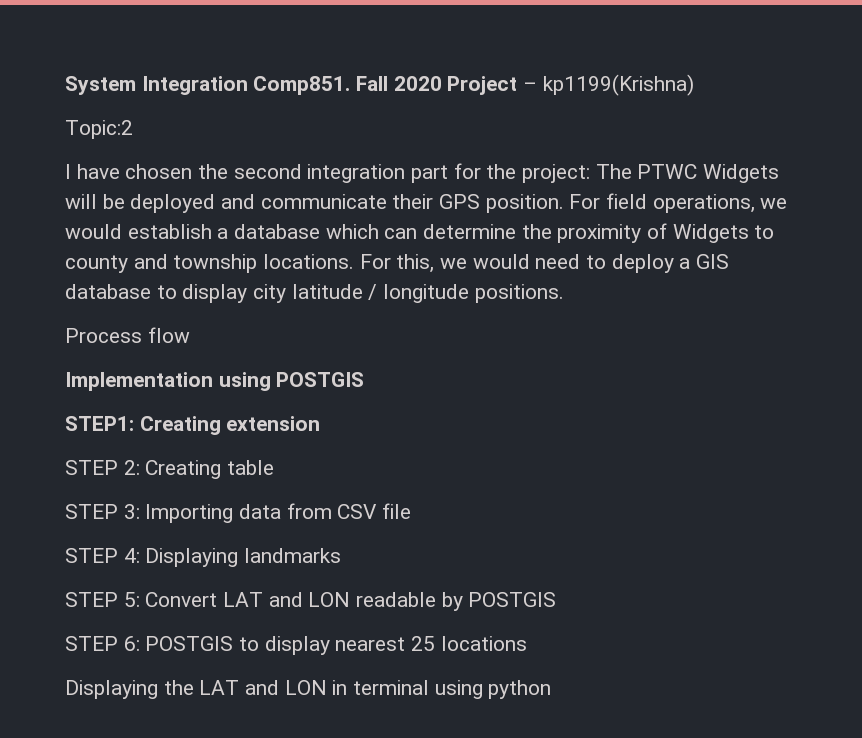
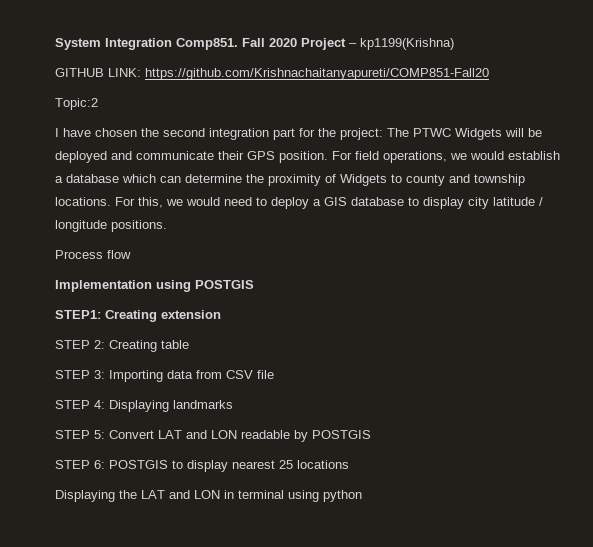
+ GITHUB LINK: https://github.com/Krishnachaitanyapureti/COMP851-Fall20

